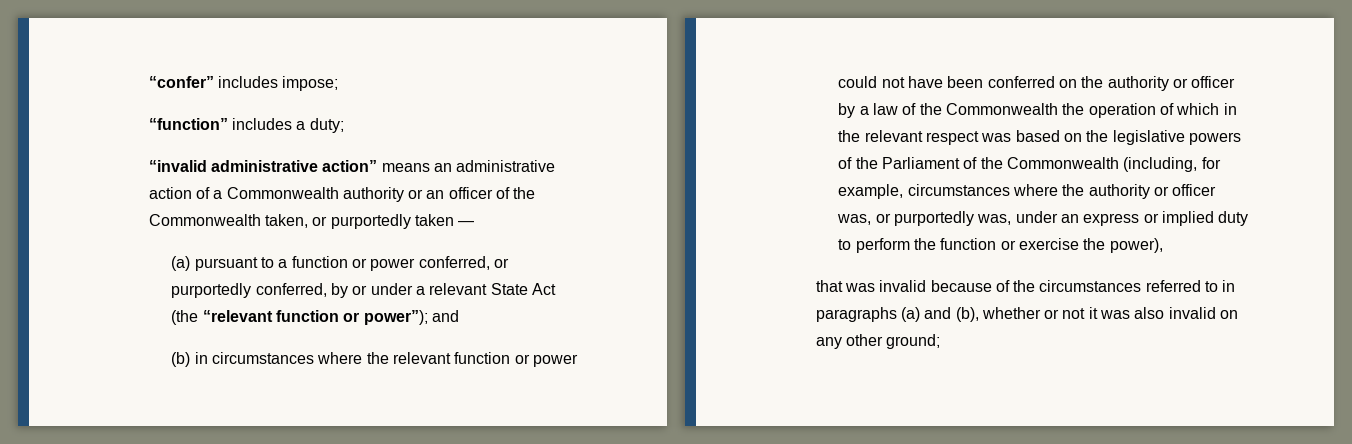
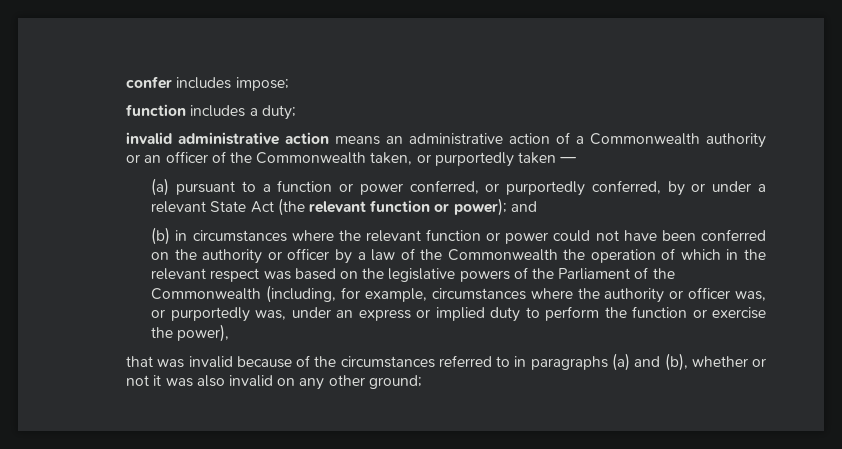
- “confer” includes impose;
+ confer includes impose;
- “function” includes a duty;
+ function includes a duty;
- “invalid administrative action” means an administrative action of a Commonwealth authority or an officer of the Commonwealth taken, or purportedly taken —
+ invalid administrative action means an administrative action of a Commonwealth authority or an officer of the Commonwealth taken, or purportedly taken —
- (a) pursuant to a function or power conferred, or purportedly conferred, by or under a relevant State Act (the “relevant function or power”); and
+ (a) pursuant to a function or power conferred, or purportedly conferred, by or under a relevant State Act (the relevant function or power); and

